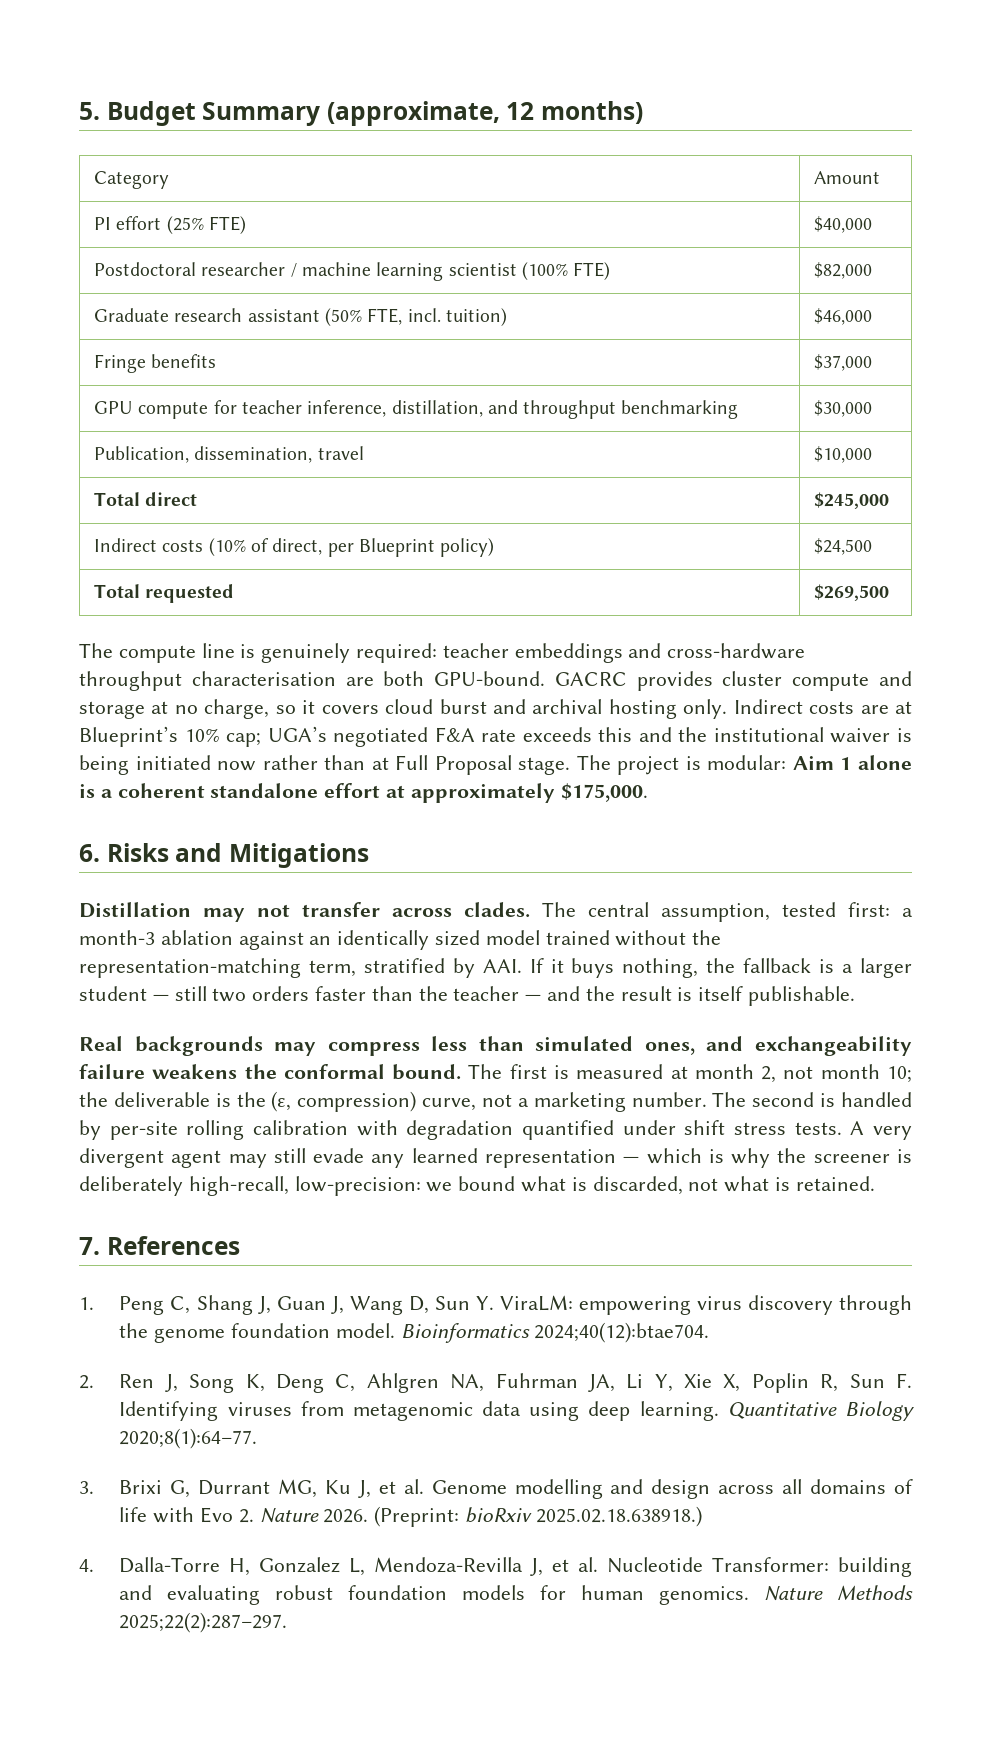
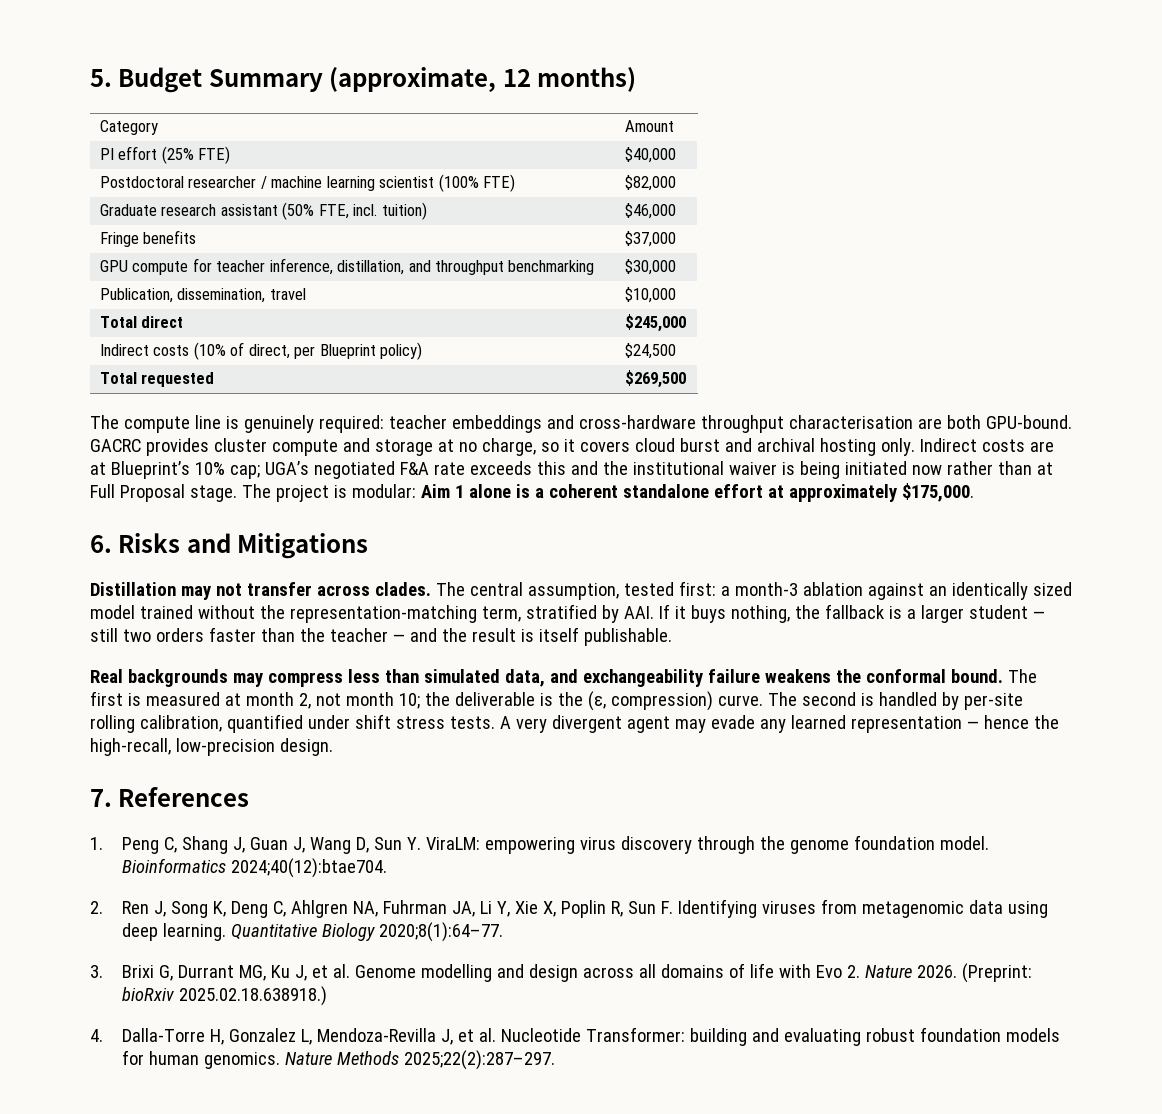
- Real backgrounds may compress less than simulated ones, and exchangeability failure weakens the conformal bound.
+ Real backgrounds may compress less than simulated data, and exchangeability failure weakens the conformal bound.
- The first is measured at month 2, not month 10; the deliverable is the (ε, compression) curve, not a marketing number.
+ The first is measured at month 2, not month 10; the deliverable is the (ε, compression) curve.
- The second is handled by per-site rolling calibration with degradation quantified under shift stress tests.
+ The second is handled by per-site rolling calibration, quantified under shift stress tests.
- A very divergent agent may still evade any learned representation — which is why the screener is deliberately high-recall, low-precision: we bound what is discarded, not what is retained.
+ A very divergent agent may evade any learned representation — hence the high-recall, low-precision design.

